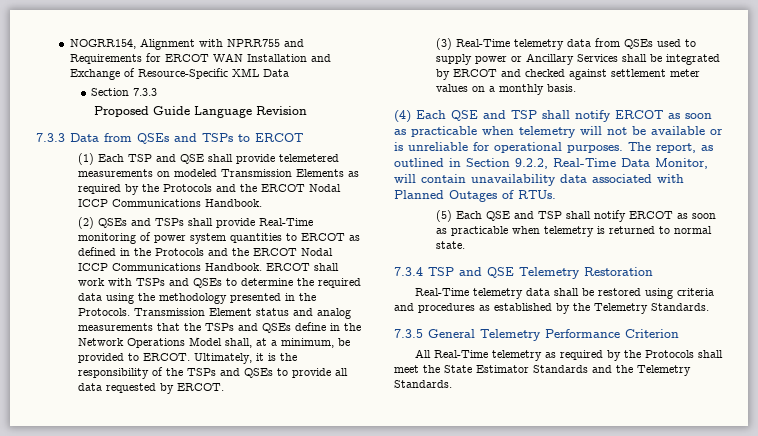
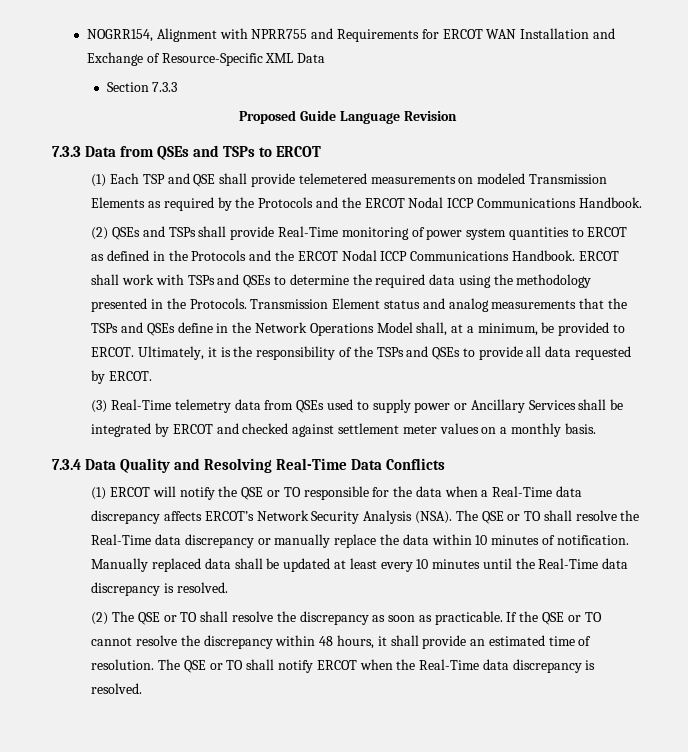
- (4) Each QSE and TSP shall notify ERCOT as soon as practicable when telemetry will not be available or is unreliable for operational purposes. The report, as outlined in Section 9.2.2, Real-Time Data Monitor, will contain unavailability data associated with Planned Outages of RTUs.
- (5) Each QSE and TSP shall notify ERCOT as soon as practicable when telemetry is returned to normal state.
- 7.3.4 TSP and QSE Telemetry Restoration
- Real-Time telemetry data shall be restored using criteria and procedures as established by the Telemetry Standards.
- 7.3.5 General Telemetry Performance Criterion
- All Real-Time telemetry as required by the Protocols shall meet the State Estimator Standards and the Telemetry Standards.
+ 7.3.4 Data Quality and Resolving Real-Time Data Conflicts
+ (1) ERCOT will notify the QSE or TO responsible for the data when a Real-Time data discrepancy affects ERCOT’s Network Security Analysis (NSA). The QSE or TO shall resolve the Real-Time data discrepancy or manually replace the data within 10 minutes of notification. Manually replaced data shall be updated at least every 10 minutes until the Real-Time data discrepancy is resolved.
+ (2) The QSE or TO shall resolve the discrepancy as soon as practicable. If the QSE or TO cannot resolve the discrepancy within 48 hours, it shall provide an estimated time of resolution. The QSE or TO shall notify ERCOT when the Real-Time data discrepancy is resolved.

